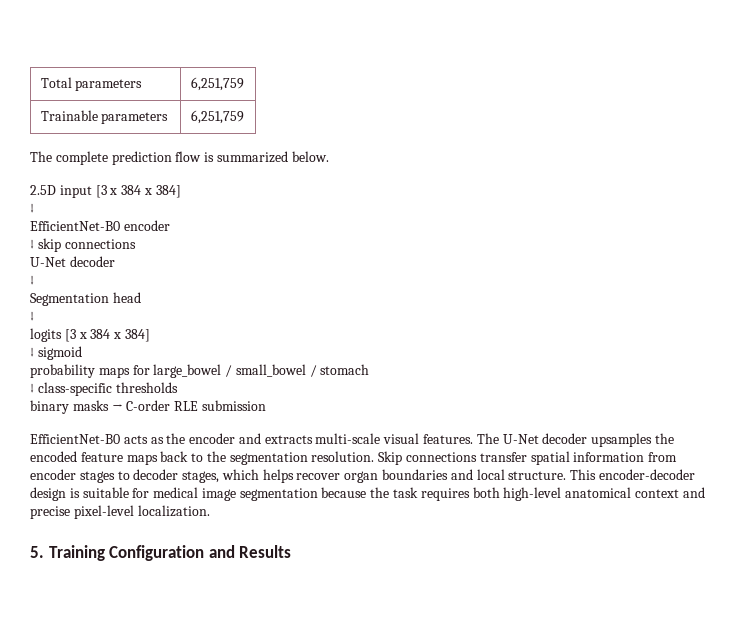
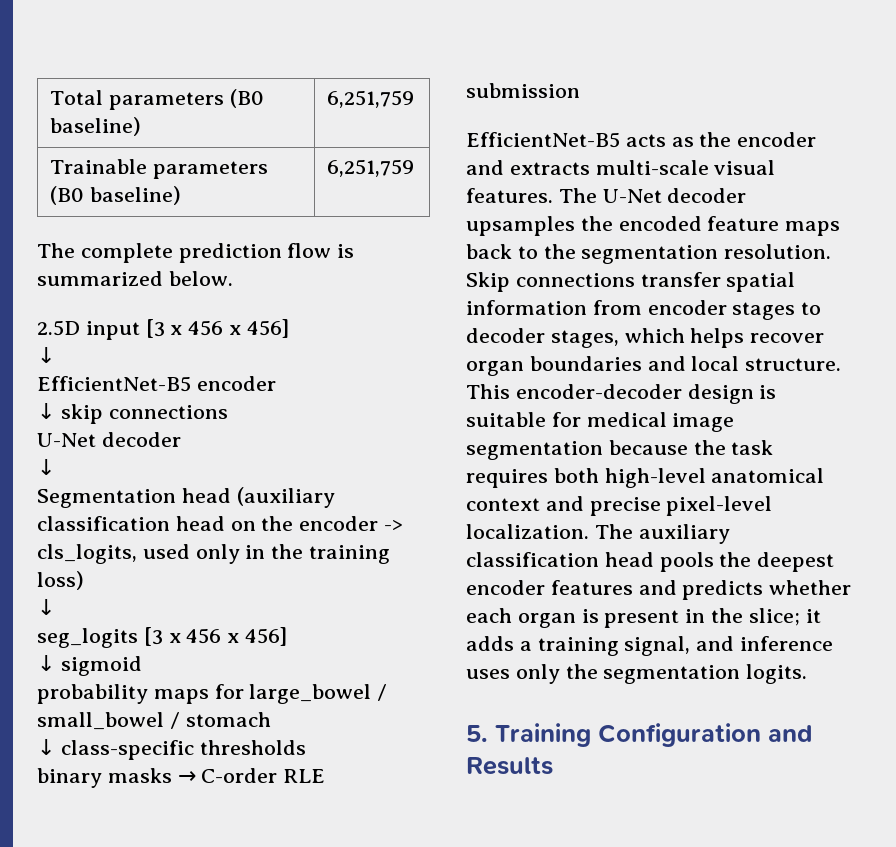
- Total parameters | 6,251,759
+ Total parameters (B0 baseline) | 6,251,759
- Trainable parameters | 6,251,759
+ Trainable parameters (B0 baseline) | 6,251,759
- 2.5D input [3 x 384 x 384]
+ 2.5D input [3 x 456 x 456]
  ↓
- EfficientNet-B0 encoder
+ EfficientNet-B5 encoder
- Segmentation head
+ Segmentation head (auxiliary classification head on the encoder -> cls_logits, used only in the training loss)
  ↓
- logits [3 x 384 x 384]
+ seg_logits [3 x 456 x 456]
- EfficientNet-B0 acts as the encoder and extracts multi-scale visual features.
+ EfficientNet-B5 acts as the encoder and extracts multi-scale visual features.
+ The auxiliary classification head pools the deepest encoder features and predicts whether each organ is present in the slice; it adds a training signal, and inference uses only the segmentation logits.

